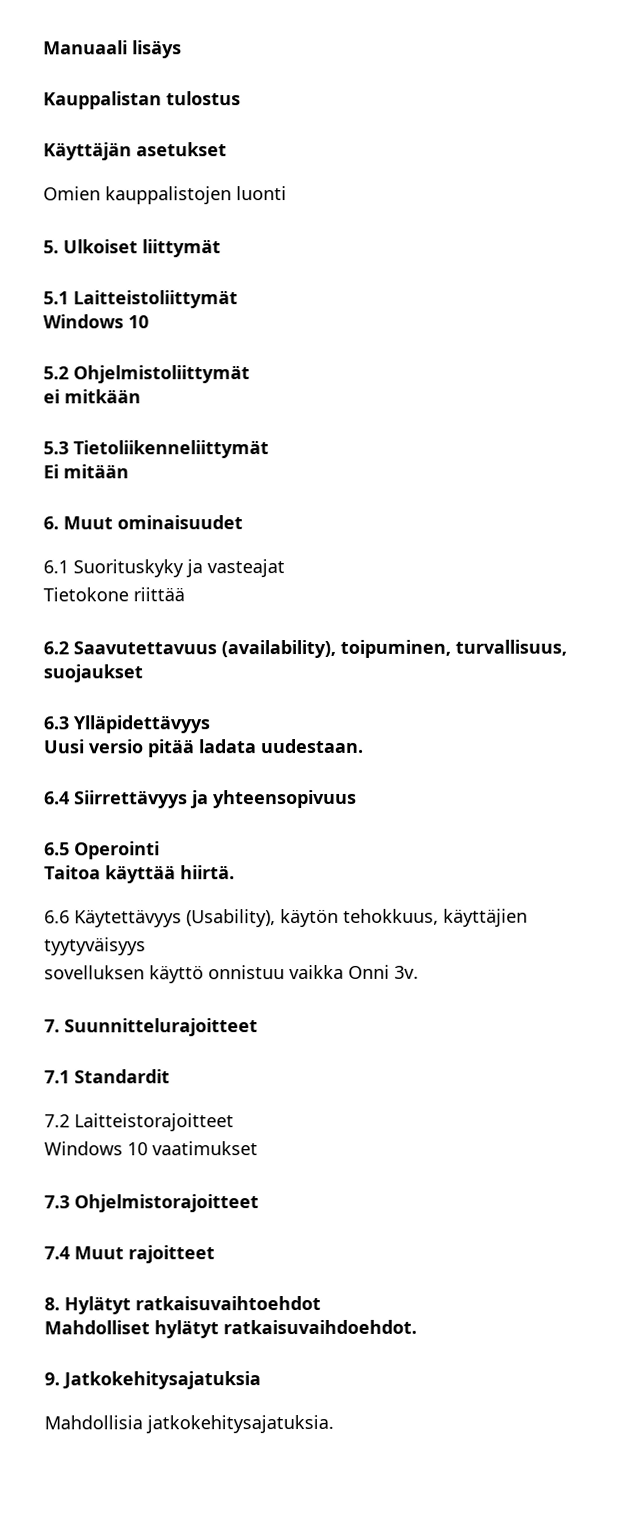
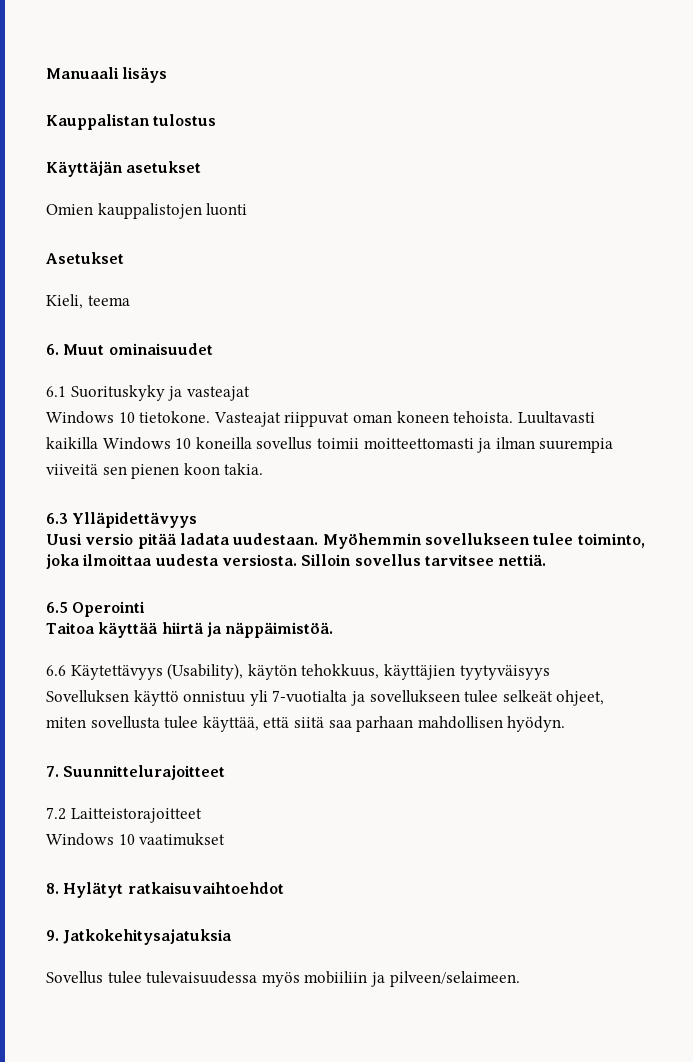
- 5. Ulkoiset liittymät
- 5.1 Laitteistoliittymät
- Windows 10
- 5.2 Ohjelmistoliittymät
- ei mitkään
- 5.3 Tietoliikenneliittymät
- Ei mitään
+ Asetukset
+ Kieli, teema
- Tietokone riittää
- 6.2 Saavutettavuus (availability), toipuminen, turvallisuus, suojaukset
+ Windows 10 tietokone. Vasteajat riippuvat oman koneen tehoista. Luultavasti kaikilla Windows 10 koneilla sovellus toimii moitteettomasti ja ilman suurempia viiveitä sen pienen koon takia.
- Uusi versio pitää ladata uudestaan.
- 6.4 Siirrettävyys ja yhteensopivuus
+ Uusi versio pitää ladata uudestaan. Myöhemmin sovellukseen tulee toiminto, joka ilmoittaa uudesta versiosta. Silloin sovellus tarvitsee nettiä.
- Taitoa käyttää hiirtä.
+ Taitoa käyttää hiirtä ja näppäimistöä.
- sovelluksen käyttö onnistuu vaikka Onni 3v.
+ Sovelluksen käyttö onnistuu yli 7-vuotialta ja sovellukseen tulee selkeät ohjeet, miten sovellusta tulee käyttää, että siitä saa parhaan mahdollisen hyödyn.
- 7.1 Standardit
- 7.3 Ohjelmistorajoitteet
- 7.4 Muut rajoitteet
- Mahdolliset hylätyt ratkaisuvaihdoehdot.
- Mahdollisia jatkokehitysajatuksia.
+ Sovellus tulee tulevaisuudessa myös mobiiliin ja pilveen/selaimeen.

